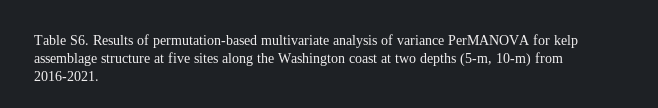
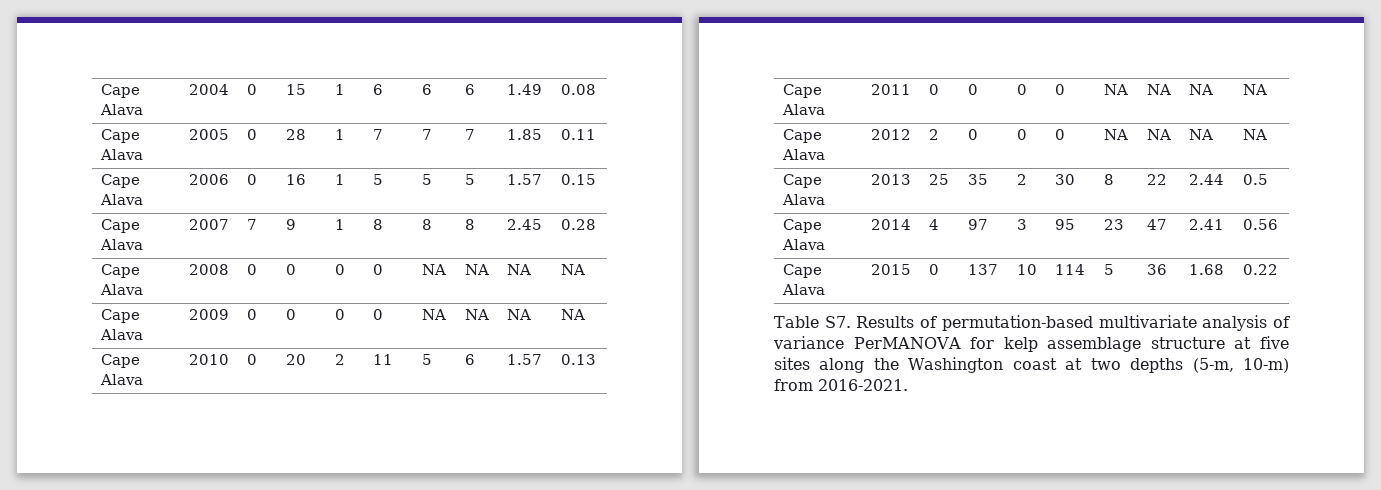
- Table S6. Results of permutation-based multivariate analysis of variance PerMANOVA for kelp assemblage structure at five sites along the Washington coast at two depths (5-m, 10-m) from 2016-2021.
+ Cape Alava | 2004 | 0 | 15 | 1 | 6 | 6 | 6 | 1.49 | 0.08
+ Cape Alava | 2005 | 0 | 28 | 1 | 7 | 7 | 7 | 1.85 | 0.11
+ Cape Alava | 2006 | 0 | 16 | 1 | 5 | 5 | 5 | 1.57 | 0.15
+ Cape Alava | 2007 | 7 | 9 | 1 | 8 | 8 | 8 | 2.45 | 0.28
+ Cape Alava | 2008 | 0 | 0 | 0 | 0 | NA | NA | NA | NA
+ Cape Alava | 2009 | 0 | 0 | 0 | 0 | NA | NA | NA | NA
+ Cape Alava | 2010 | 0 | 20 | 2 | 11 | 5 | 6 | 1.57 | 0.13
+ Cape Alava | 2011 | 0 | 0 | 0 | 0 | NA | NA | NA | NA
+ Cape Alava | 2012 | 2 | 0 | 0 | 0 | NA | NA | NA | NA
+ Cape Alava | 2013 | 25 | 35 | 2 | 30 | 8 | 22 | 2.44 | 0.5
+ Cape Alava | 2014 | 4 | 97 | 3 | 95 | 23 | 47 | 2.41 | 0.56
+ Cape Alava | 2015 | 0 | 137 | 10 | 114 | 5 | 36 | 1.68 | 0.22
+ Table S7. Results of permutation-based multivariate analysis of variance PerMANOVA for kelp assemblage structure at five sites along the Washington coast at two depths (5-m, 10-m) from 2016-2021.

